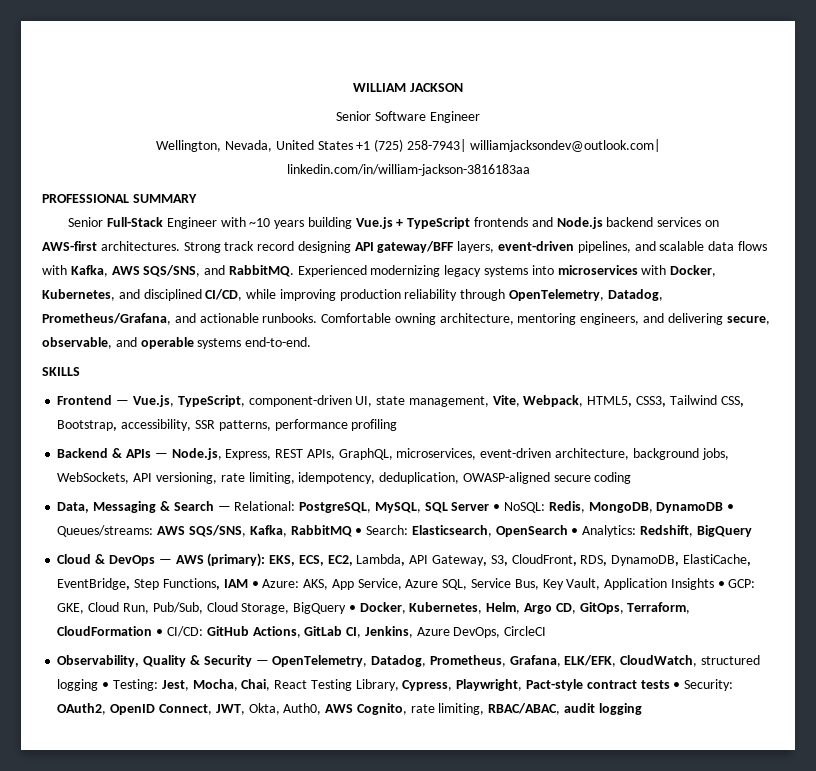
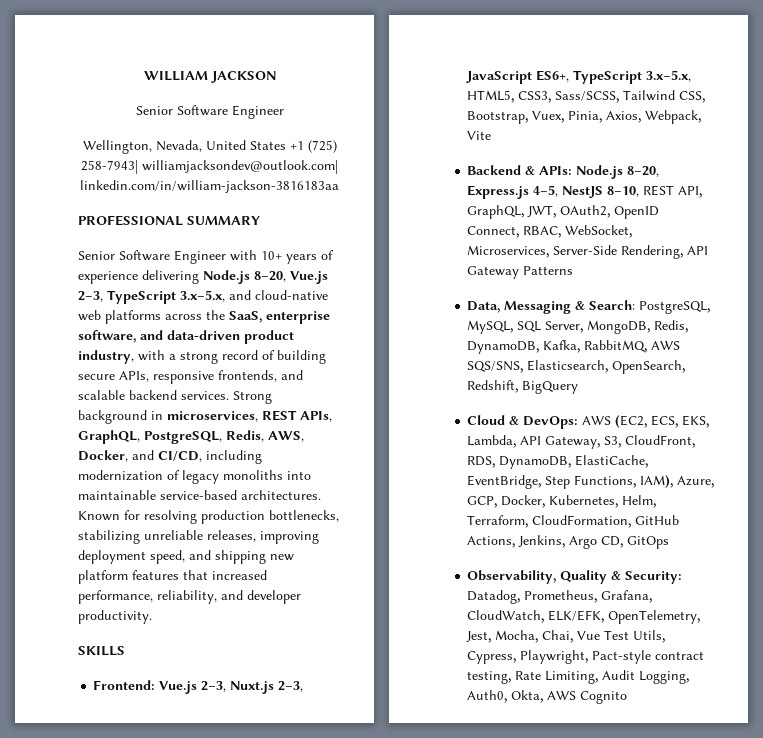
- Senior Full-Stack Engineer with ~10 years building Vue.js + TypeScript frontends and Node.js backend services on AWS-first architectures. Strong track record designing API gateway/BFF layers, event-driven pipelines, and scalable data flows with Kafka, AWS SQS/SNS, and RabbitMQ. Experienced modernizing legacy systems into microservices with Docker, Kubernetes, and disciplined CI/CD, while improving production reliability through OpenTelemetry, Datadog, Prometheus/Grafana, and actionable runbooks. Comfortable owning architecture, mentoring engineers, and delivering secure, observable, and operable systems end-to-end.
+ Senior Software Engineer with 10+ years of experience delivering Node.js 8–20, Vue.js 2–3, TypeScript 3.x–5.x, and cloud-native web platforms across the SaaS, enterprise software, and data-driven product industry, with a strong record of building secure APIs, responsive frontends, and scalable backend services. Strong background in microservices, REST APIs, GraphQL, PostgreSQL, Redis, AWS, Docker, and CI/CD, including modernization of legacy monoliths into maintainable service-based architectures. Known for resolving production bottlenecks, stabilizing unreliable releases, improving deployment speed, and shipping new platform features that increased performance, reliability, and developer productivity.
  SKILLS
- Frontend — Vue.js, TypeScript, component-driven UI, state management, Vite, Webpack, HTML5, CSS3, Tailwind CSS, Bootstrap, accessibility, SSR patterns, performance profiling
- Backend & APIs — Node.js, Express, REST APIs, GraphQL, microservices, event-driven architecture, background jobs, WebSockets, API versioning, rate limiting, idempotency, deduplication, OWASP-aligned secure coding
- Data, Messaging & Search — Relational: PostgreSQL, MySQL, SQL Server • NoSQL: Redis, MongoDB, DynamoDB • Queues/streams: AWS SQS/SNS, Kafka, RabbitMQ • Search: Elasticsearch, OpenSearch • Analytics: Redshift, BigQuery
- Cloud & DevOps — AWS (primary): EKS, ECS, EC2, Lambda, API Gateway, S3, CloudFront, RDS, DynamoDB, ElastiCache, EventBridge, Step Functions, IAM • Azure: AKS, App Service, Azure SQL, Service Bus, Key Vault, Application Insights • GCP: GKE, Cloud Run, Pub/Sub, Cloud Storage, BigQuery • Docker, Kubernetes, Helm, Argo CD, GitOps, Terraform, CloudFormation • CI/CD: GitHub Actions, GitLab CI, Jenkins, Azure DevOps, CircleCI
- Observability, Quality & Security — OpenTelemetry, Datadog, Prometheus, Grafana, ELK/EFK, CloudWatch, structured logging • Testing: Jest, Mocha, Chai, React Testing Library, Cypress, Playwright, Pact-style contract tests • Security: OAuth2, OpenID Connect, JWT, Okta, Auth0, AWS Cognito, rate limiting, RBAC/ABAC, audit logging
+ Frontend: Vue.js 2–3, Nuxt.js 2–3, JavaScript ES6+, TypeScript 3.x–5.x, HTML5, CSS3, Sass/SCSS, Tailwind CSS, Bootstrap, Vuex, Pinia, Axios, Webpack, Vite
+ Backend & APIs: Node.js 8–20, Express.js 4–5, NestJS 8–10, REST API, GraphQL, JWT, OAuth2, OpenID Connect, RBAC, WebSocket, Microservices, Server-Side Rendering, API Gateway Patterns
+ Data, Messaging & Search: PostgreSQL, MySQL, SQL Server, MongoDB, Redis, DynamoDB, Kafka, RabbitMQ, AWS SQS/SNS, Elasticsearch, OpenSearch, Redshift, BigQuery
+ Cloud & DevOps: AWS (EC2, ECS, EKS, Lambda, API Gateway, S3, CloudFront, RDS, DynamoDB, ElastiCache, EventBridge, Step Functions, IAM), Azure, GCP, Docker, Kubernetes, Helm, Terraform, CloudFormation, GitHub Actions, Jenkins, Argo CD, GitOps
+ Observability, Quality & Security: Datadog, Prometheus, Grafana, CloudWatch, ELK/EFK, OpenTelemetry, Jest, Mocha, Chai, Vue Test Utils, Cypress, Playwright, Pact-style contract testing, Rate Limiting, Audit Logging, Auth0, Okta, AWS Cognito

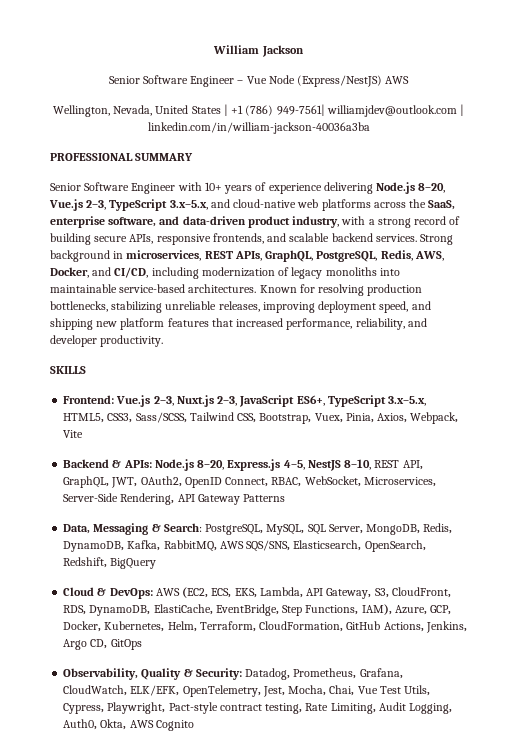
- WILLIAM JACKSON
- Senior Software Engineer
+ William Jackson
+ Senior Software Engineer – Vue Node (Express/NestJS) AWS
- Wellington, Nevada, United States +1 (725) 258-7943| williamjacksondev@outlook.com| linkedin.com/in/william-jackson-3816183aa
+ Wellington, Nevada, United States | +1 (786) 949-7561| williamjdev@outlook.com | linkedin.com/in/william-jackson-40036a3ba

